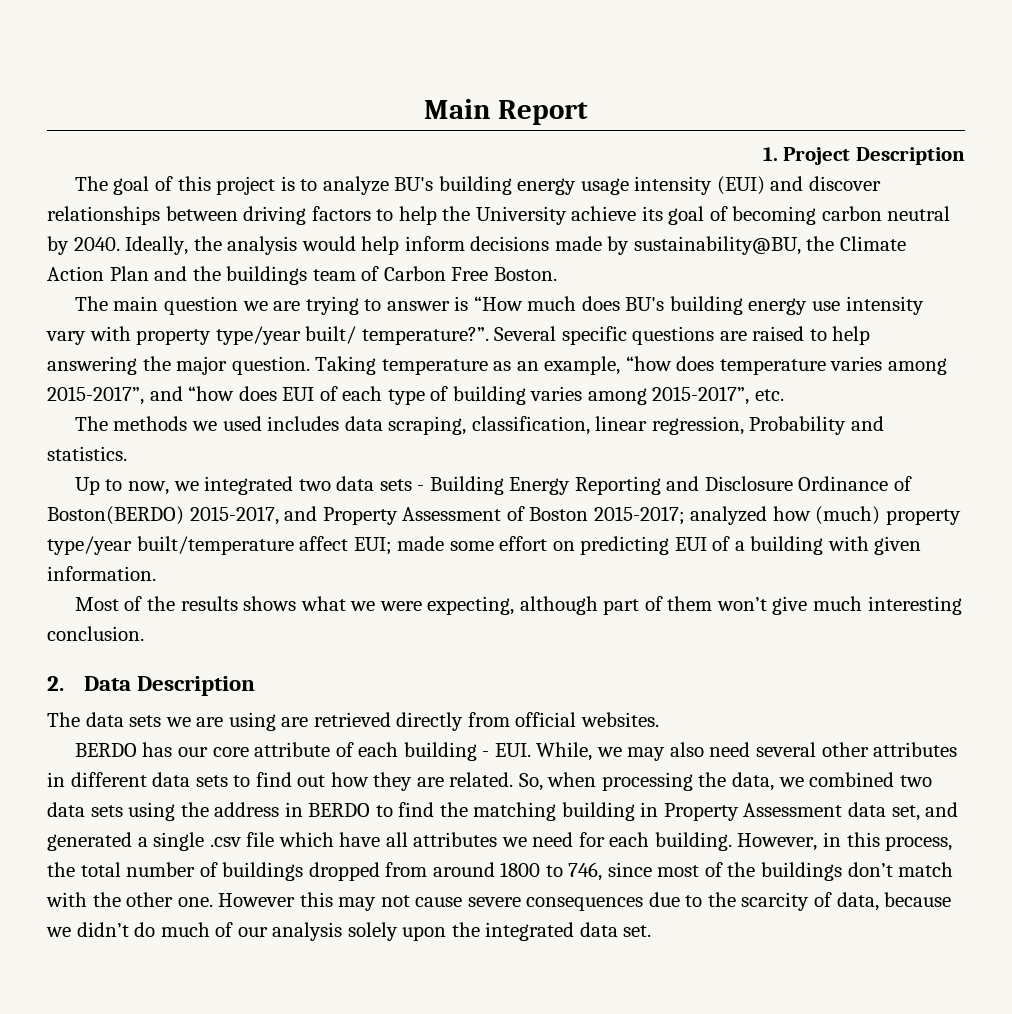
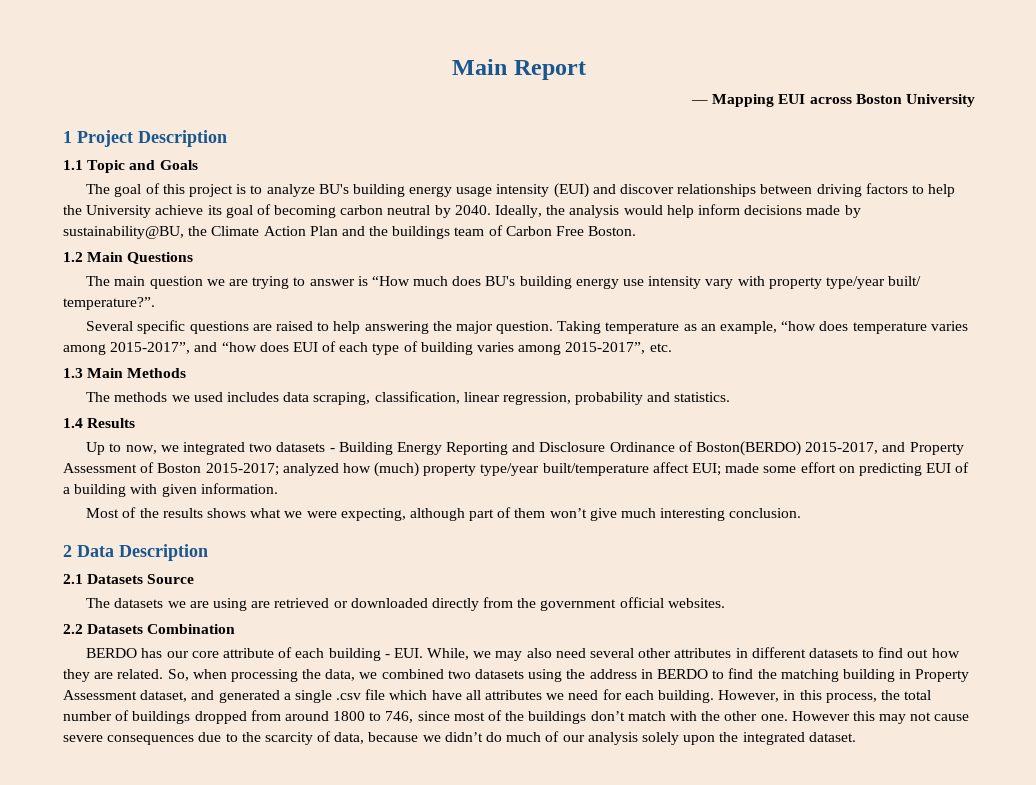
- 1. Project Description
+ — Mapping EUI across Boston University
+ 1 Project Description
+ 1.1 Topic and Goals
+ 1.2 Main Questions
- The main question we are trying to answer is “How much does BU's building energy use intensity vary with property type/year built/ temperature?”. Several specific questions are raised to help answering the major question.
+ The main question we are trying to answer is “How much does BU's building energy use intensity vary with property type/year built/ temperature?”.
+ Several specific questions are raised to help answering the major question.
+ 1.3 Main Methods
- The methods we used includes data scraping, classification, linear regression, Probability and statistics.
+ The methods we used includes data scraping, classification, linear regression, probability and statistics.
+ 1.4 Results
- Up to now, we integrated two data sets - Building Energy Reporting and Disclosure Ordinance of Boston(BERDO) 2015-2017, and Property Assessment of Boston 2015-2017; analyzed how (much) property type/year built/temperature affect EUI; made some effort on predicting EUI of a building with given information.
+ Up to now, we integrated two datasets - Building Energy Reporting and Disclosure Ordinance of Boston(BERDO) 2015-2017, and Property Assessment of Boston 2015-2017; analyzed how (much) property type/year built/temperature affect EUI; made some effort on predicting EUI of a building with given information.
- 2. Data Description
+ 2 Data Description
- The data sets we are using are retrieved directly from official websites.
+ 2.1 Datasets Source
+ The datasets we are using are retrieved or downloaded directly from the government official websites.
+ 2.2 Datasets Combination
- BERDO has our core attribute of each building - EUI. While, we may also need several other attributes in different data sets to find out how they are related.
+ BERDO has our core attribute of each building - EUI. While, we may also need several other attributes in different datasets to find out how they are related.
- So, when processing the data, we combined two data sets using the address in BERDO to find the matching building in Property Assessment data set, and generated a single .csv file which have all attributes we need for each building.
+ So, when processing the data, we combined two datasets using the address in BERDO to find the matching building in Property Assessment dataset, and generated a single .csv file which have all attributes we need for each building.
- However this may not cause severe consequences due to the scarcity of data, because we didn’t do much of our analysis solely upon the integrated data set.
+ However this may not cause severe consequences due to the scarcity of data, because we didn’t do much of our analysis solely upon the integrated dataset.

